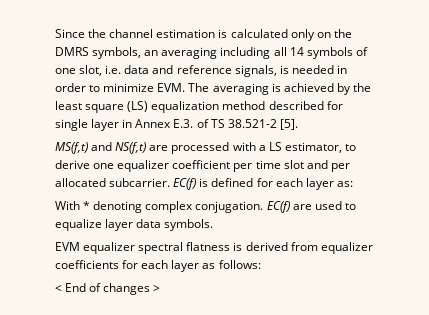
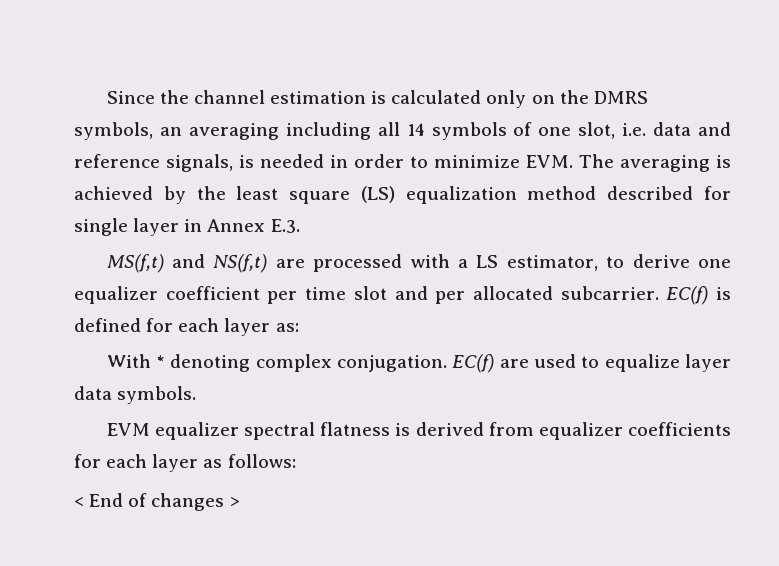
- Since the channel estimation is calculated only on the DMRS symbols, an averaging including all 14 symbols of one slot, i.e. data and reference signals, is needed in order to minimize EVM. The averaging is achieved by the least square (LS) equalization method described for single layer in Annex E.3. of TS 38.521-2 [5].
+ Since the channel estimation is calculated only on the DMRS symbols, an averaging including all 14 symbols of one slot, i.e. data and reference signals, is needed in order to minimize EVM. The averaging is achieved by the least square (LS) equalization method described for single layer in Annex E.3.

